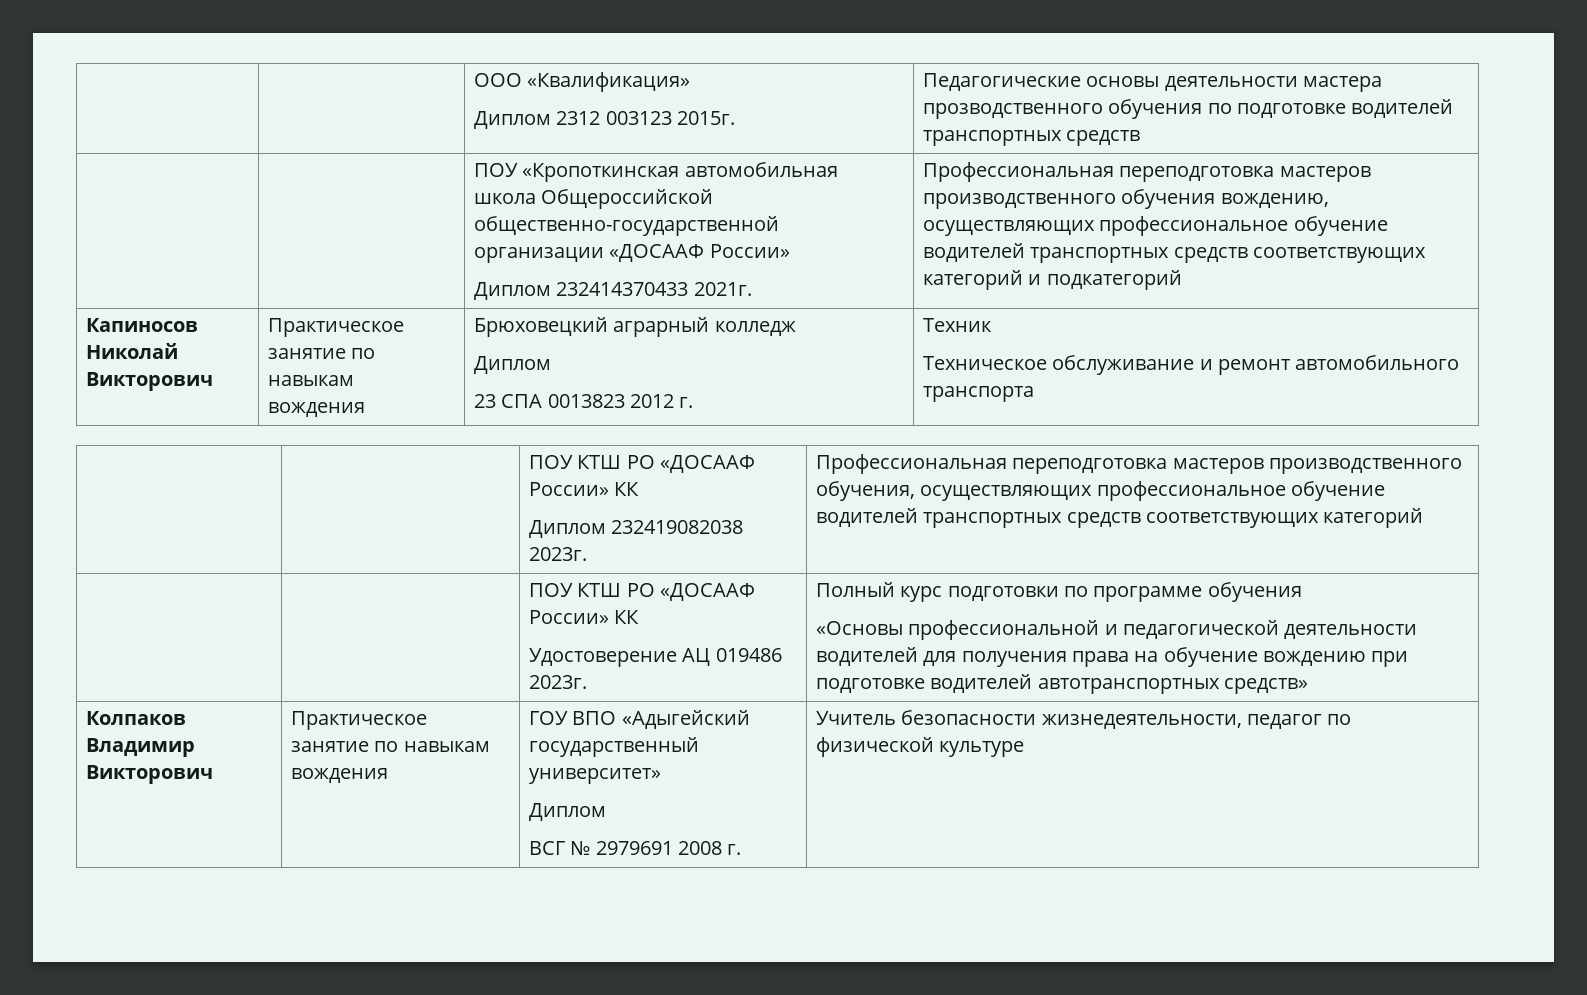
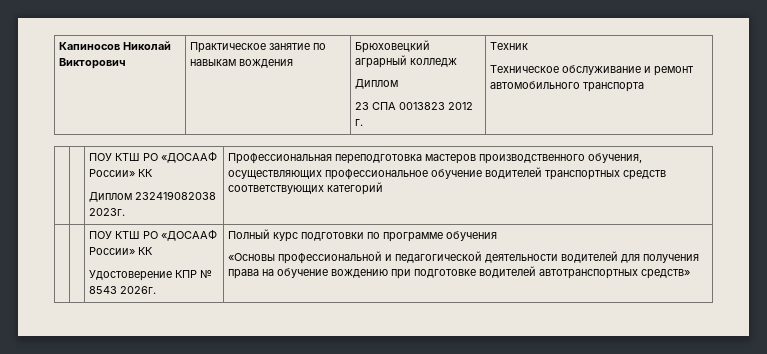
- | | ООО «Квалификация»
- Диплом 2312 003123 2015г. | Педагогические основы деятельности мастера прозводственного обучения по подготовке водителей транспортных средств
- | | ПОУ «Кропоткинская автомобильная школа Общероссийской общественно-государственной организации «ДОСААФ России»
- Диплом 232414370433 2021г. | Профессиональная переподготовка мастеров производственного обучения вождению, осуществляющих профессиональное обучение водителей транспортных средств соответствующих категорий и подкатегорий
  Капиносов Николай Викторович | Практическое занятие по навыкам вождения | Брюховецкий аграрный колледж
  Диплом
  23 СПА 0013823 2012 г. | Техник
  Техническое обслуживание и ремонт автомобильного транспорта
  | | ПОУ КТШ РО «ДОСААФ России» КК
  Диплом 232419082038 2023г. | Профессиональная переподготовка мастеров производственного обучения, осуществляющих профессиональное обучение водителей транспортных средств соответствующих категорий
  | | ПОУ КТШ РО «ДОСААФ России» КК
- Удостоверение АЦ 019486 2023г. | Полный курс подготовки по программе обучения
+ Удостоверение КПР № 8543 2026г. | Полный курс подготовки по программе обучения
- Колпаков Владимир Викторович | Практическое занятие по навыкам вождения | ГОУ ВПО «Адыгейский государственный университет»
- Диплом
- ВСГ № 2979691 2008 г. | Учитель безопасности жизнедеятельности, педагог по физической культуре

